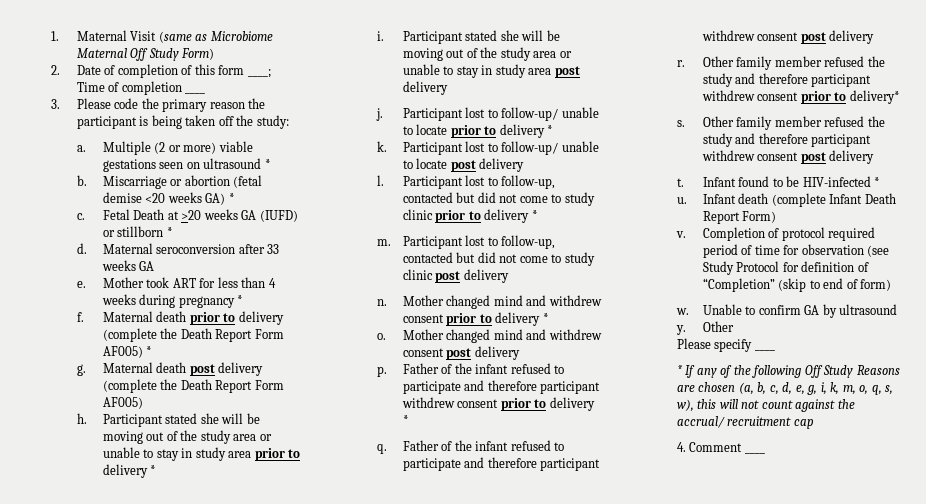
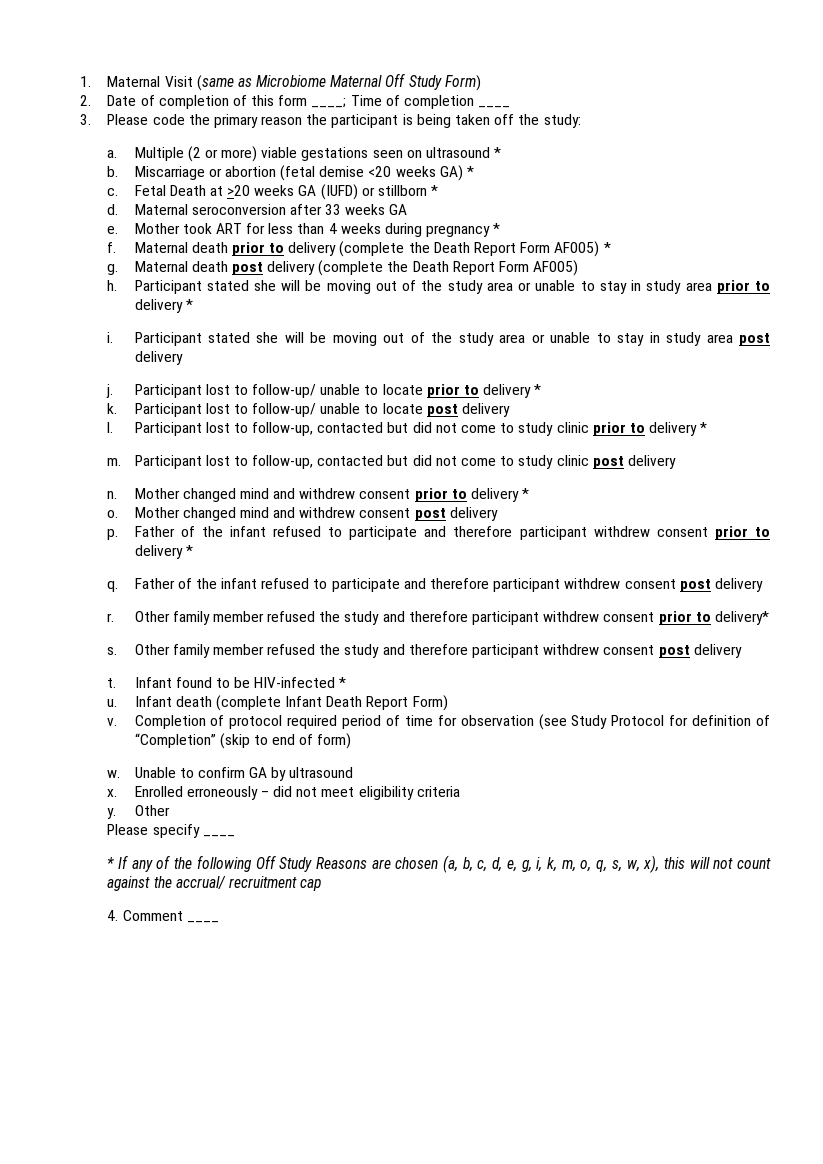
+ x. Enrolled erroneously – did not meet eligibility criteria
- * If any of the following Off Study Reasons are chosen (a, b, c, d, e, g, i, k, m, o, q, s, w), this will not count against the accrual/ recruitment cap
+ * If any of the following Off Study Reasons are chosen (a, b, c, d, e, g, i, k, m, o, q, s, w, x), this will not count against the accrual/ recruitment cap

